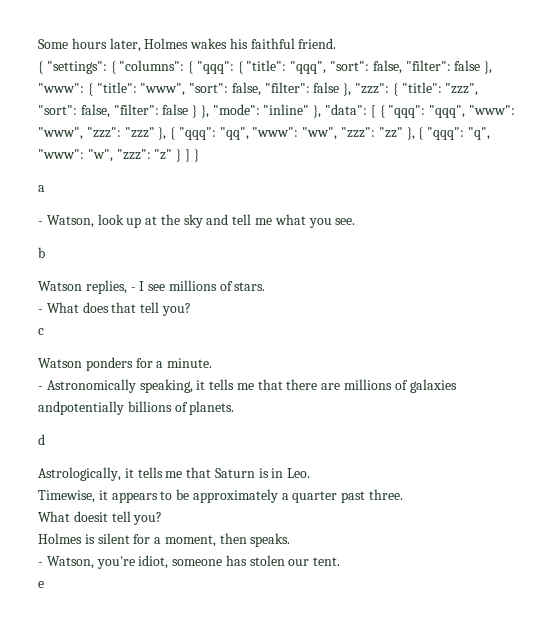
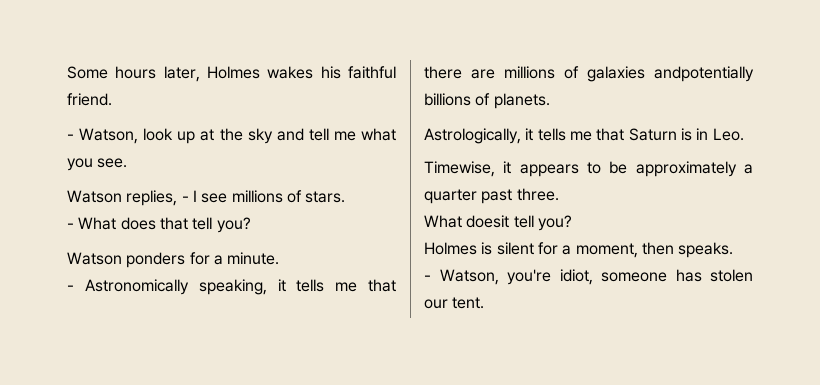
- { "settings": { "columns": { "qqq": { "title": "qqq", "sort": false, "filter": false }, "www": { "title": "www", "sort": false, "filter": false }, "zzz": { "title": "zzz", "sort": false, "filter": false } }, "mode": "inline" }, "data": [ { "qqq": "qqq", "www": "www", "zzz": "zzz" }, { "qqq": "qq", "www": "ww", "zzz": "zz" }, { "qqq": "q", "www": "w", "zzz": "z" } ] }
- a
- b
- c
- d
- e

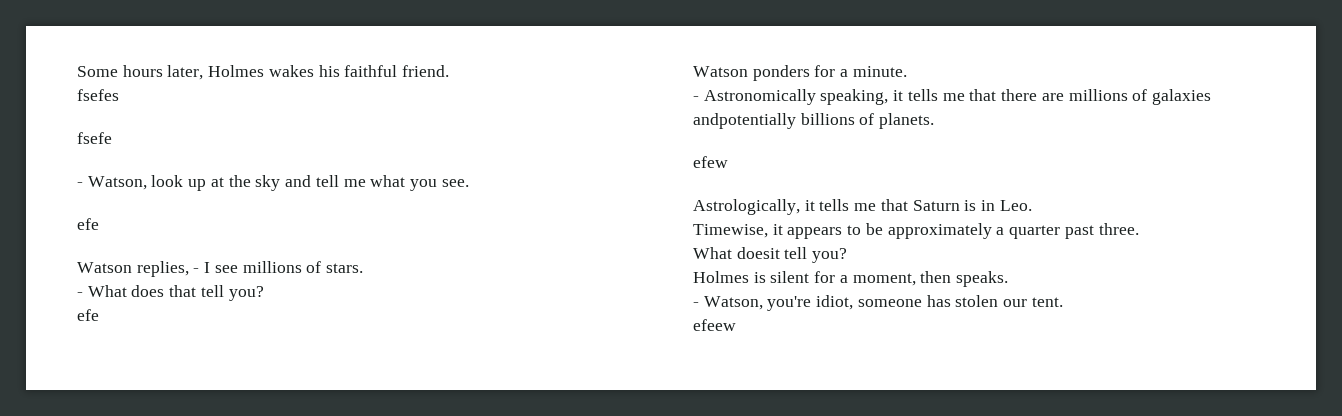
+ fsefes
+ fsefe
  - Watson, look up at the sky and tell me what you see.
+ efe
  - What does that tell you?
+ efe
+ efew
+ efeew

